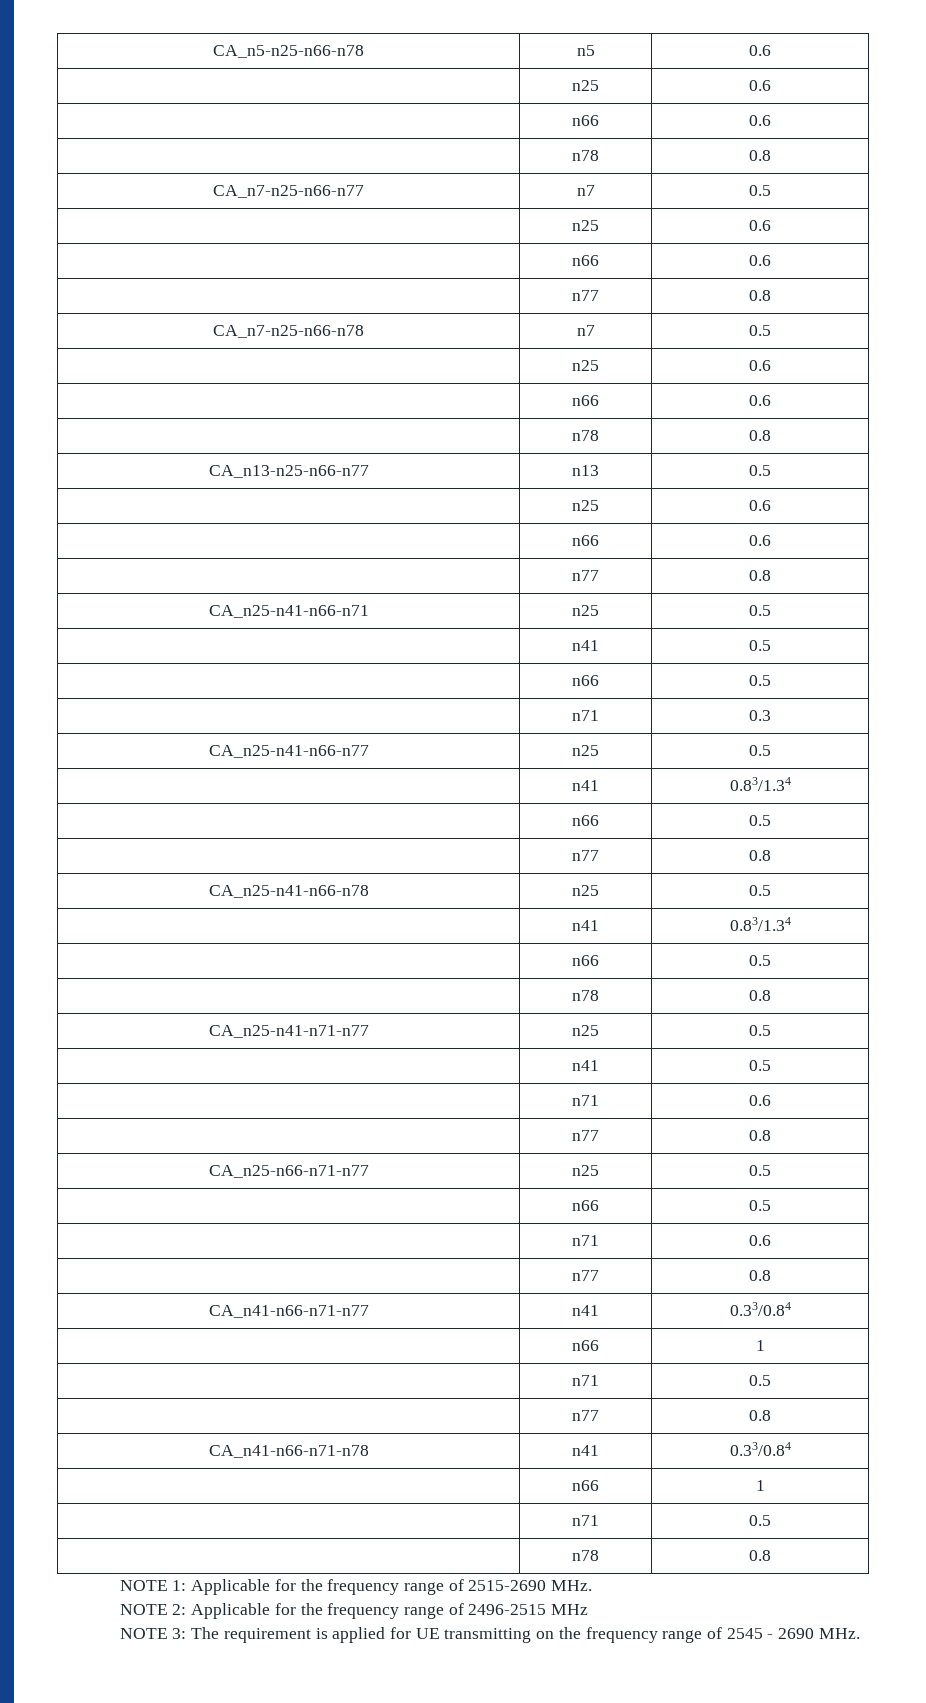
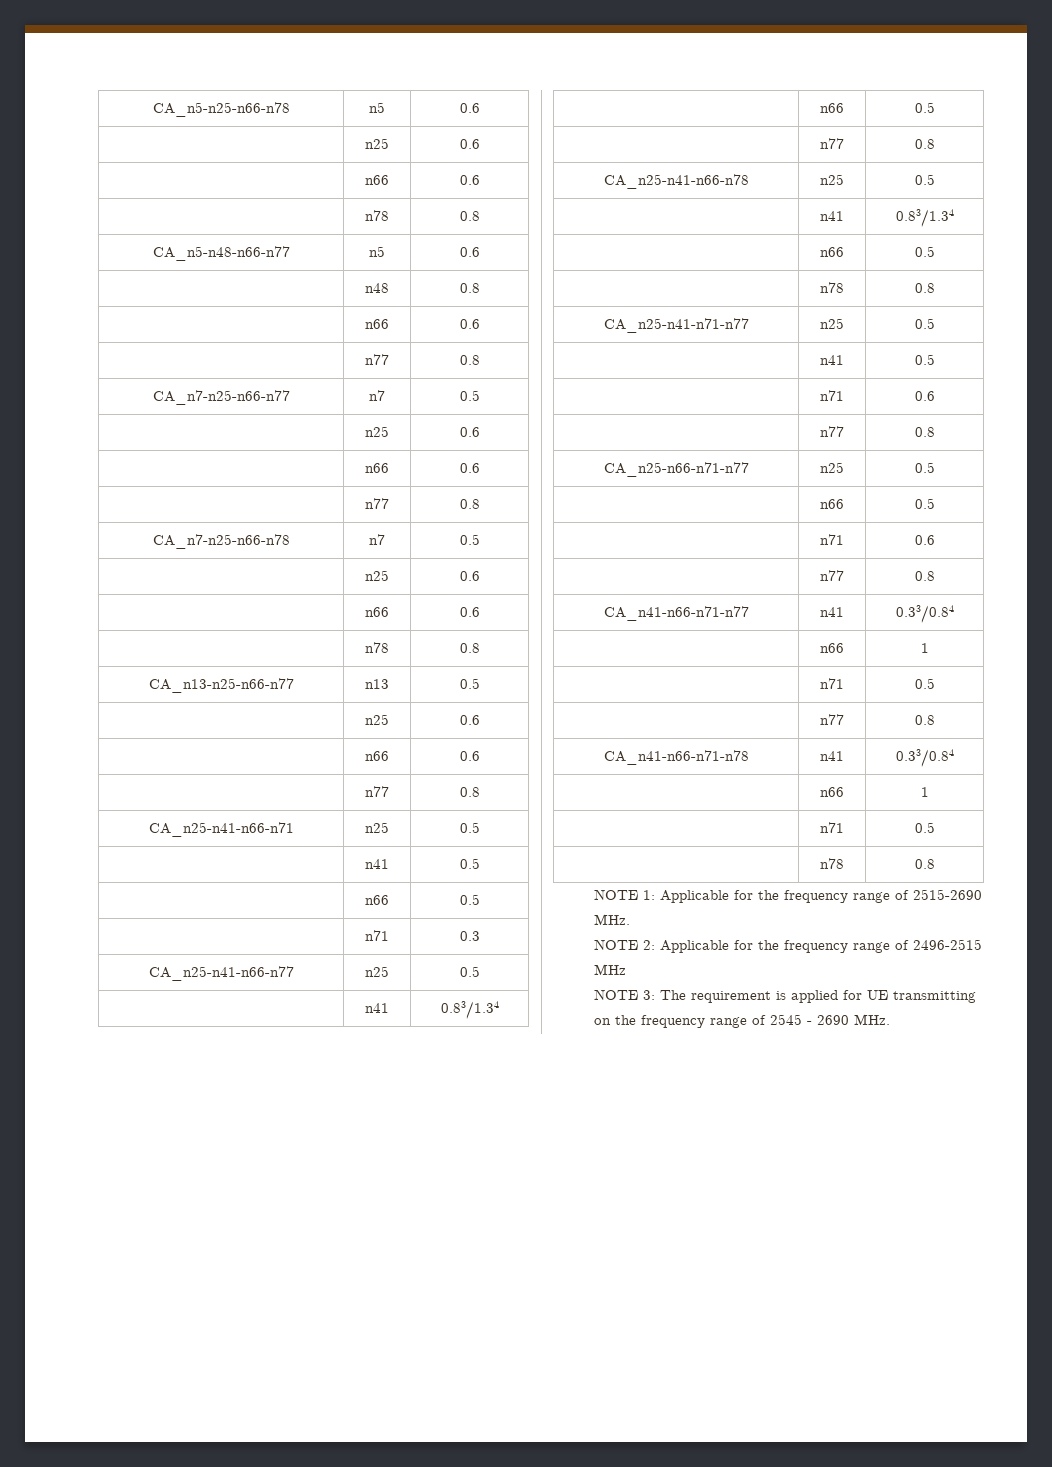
+ CA_n5-n48-n66-n77 | n5 | 0.6
+ | n48 | 0.8
+ | n66 | 0.6
+ | n77 | 0.8

